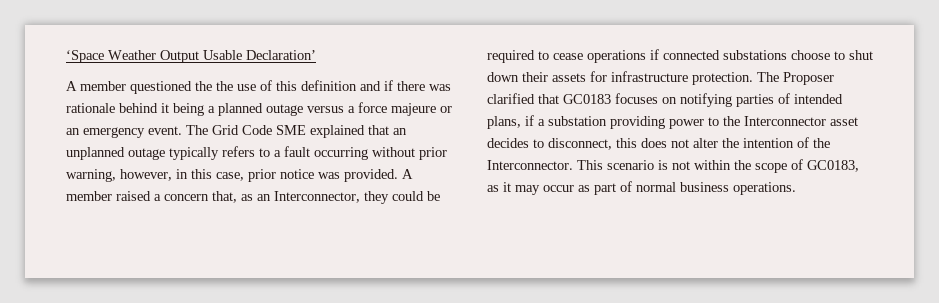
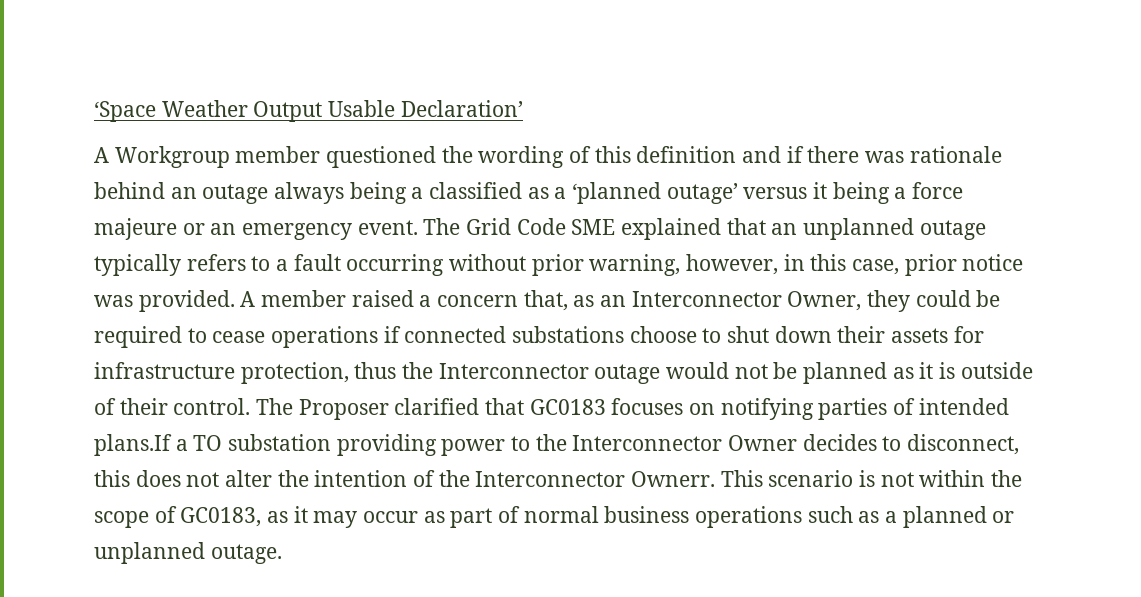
- A member questioned the the use of this definition and if there was rationale behind it being a planned outage versus a force majeure or an emergency event.
+ A Workgroup member questioned the wording of this definition and if there was rationale behind an outage always being a classified as a ‘planned outage’ versus it being a force majeure or an emergency event.
- A member raised a concern that, as an Interconnector, they could be required to cease operations if connected substations choose to shut down their assets for infrastructure protection.
+ A member raised a concern that, as an Interconnector Owner, they could be required to cease operations if connected substations choose to shut down their assets for infrastructure protection, thus the Interconnector outage would not be planned as it is outside of their control.
- The Proposer clarified that GC0183 focuses on notifying parties of intended plans, if a substation providing power to the Interconnector asset decides to disconnect, this does not alter the intention of the Interconnector.
+ The Proposer clarified that GC0183 focuses on notifying parties of intended plans.If a TO substation providing power to the Interconnector Owner decides to disconnect, this does not alter the intention of the Interconnector Ownerr.
- This scenario is not within the scope of GC0183, as it may occur as part of normal business operations.
+ This scenario is not within the scope of GC0183, as it may occur as part of normal business operations such as a planned or unplanned outage.

